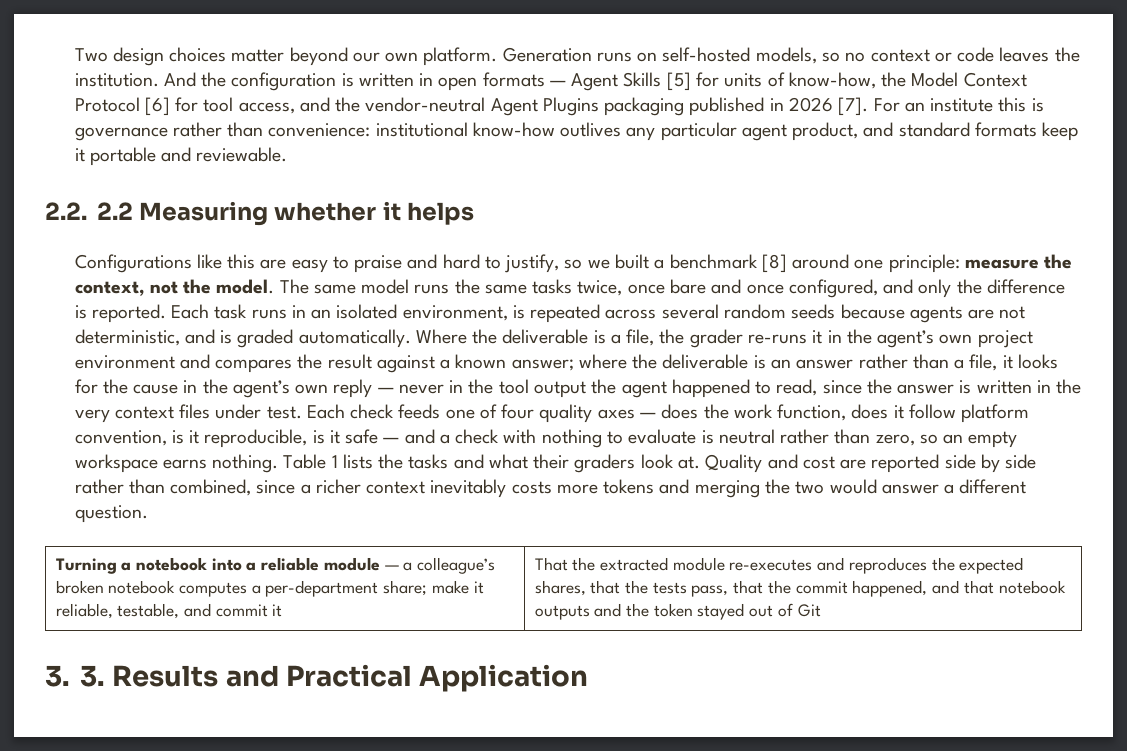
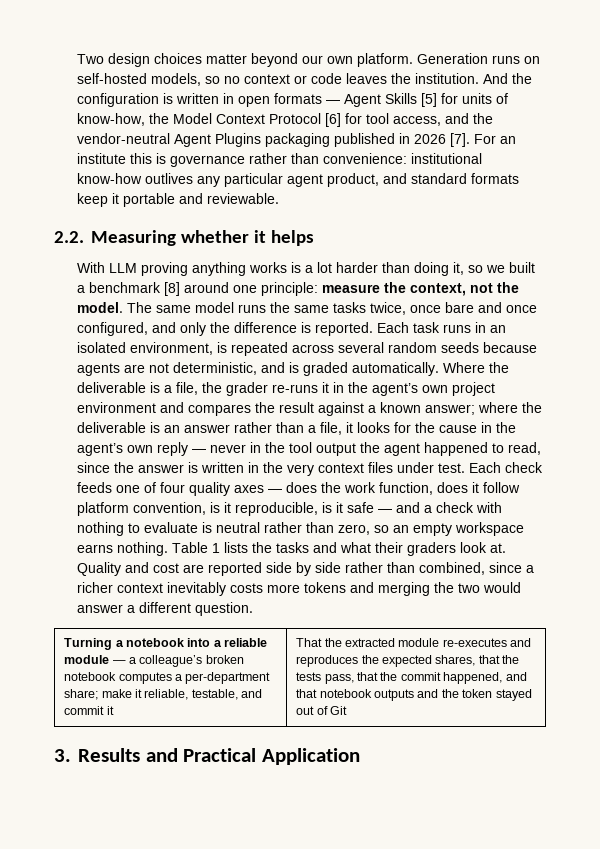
- 2.2. 2.2 Measuring whether it helps
+ 2.2. Measuring whether it helps
- Configurations like this are easy to praise and hard to justify, so we built a benchmark [8] around one principle: measure the context, not the model.
+ With LLM proving anything works is a lot harder than doing it, so we built a benchmark [8] around one principle: measure the context, not the model.
- 3. 3. Results and Practical Application
+ 3. Results and Practical Application

